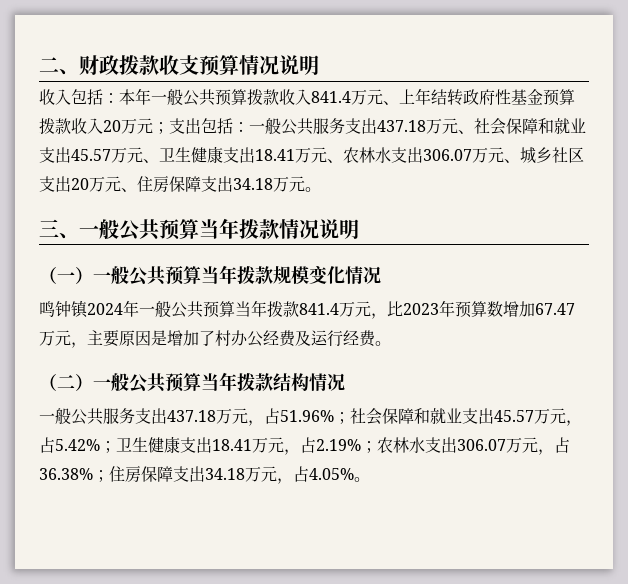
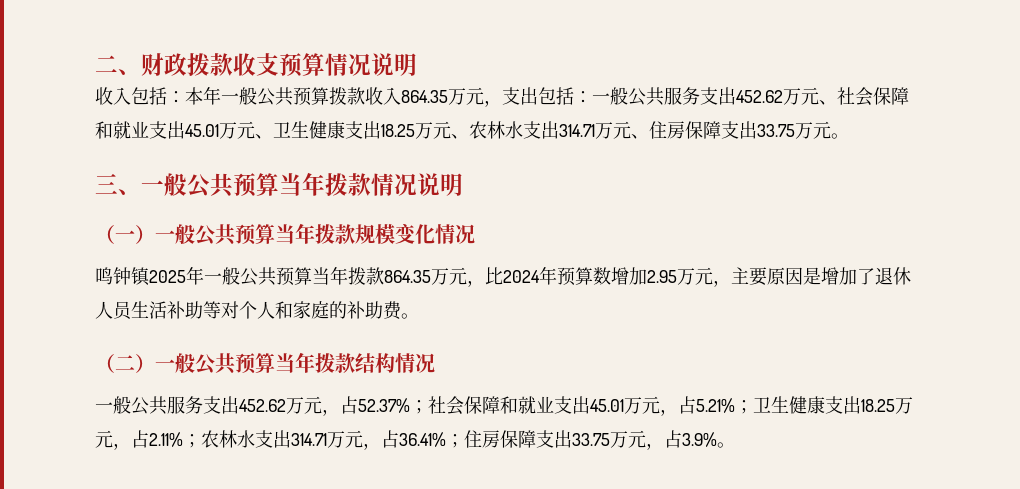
- 收入包括：本年一般公共预算拨款收入841.4万元、上年结转政府性基金预算拨款收入20万元；支出包括：一般公共服务支出437.18万元、社会保障和就业支出45.57万元、卫生健康支出18.41万元、农林水支出306.07万元、城乡社区支出20万元、住房保障支出34.18万元。
+ 收入包括：本年一般公共预算拨款收入864.35万元，支出包括：一般公共服务支出452.62万元、社会保障和就业支出45.01万元、卫生健康支出18.25万元、农林水支出314.71万元、住房保障支出33.75万元。
- 鸣钟镇2024年一般公共预算当年拨款841.4万元，比2023年预算数增加67.47万元，主要原因是增加了村办公经费及运行经费。
+ 鸣钟镇2025年一般公共预算当年拨款864.35万元，比2024年预算数增加2.95万元，主要原因是增加了退休人员生活补助等对个人和家庭的补助费。
- 一般公共服务支出437.18万元，占51.96%；社会保障和就业支出45.57万元，占5.42%；卫生健康支出18.41万元，占2.19%；农林水支出306.07万元，占36.38%；住房保障支出34.18万元，占4.05%。
+ 一般公共服务支出452.62万元，占52.37%；社会保障和就业支出45.01万元，占5.21%；卫生健康支出18.25万元，占2.11%；农林水支出314.71万元，占36.41%；住房保障支出33.75万元，占3.9%。

